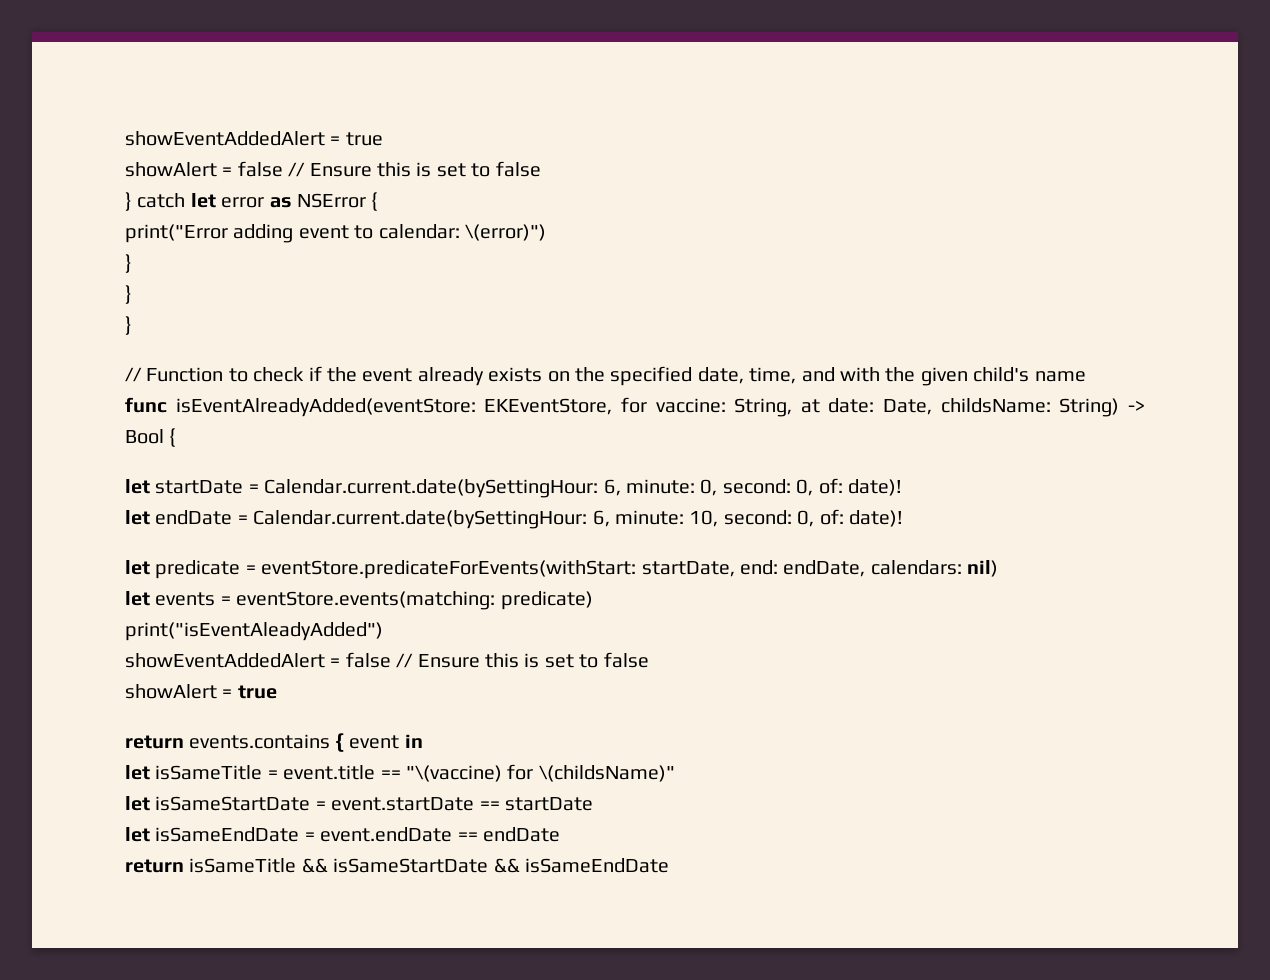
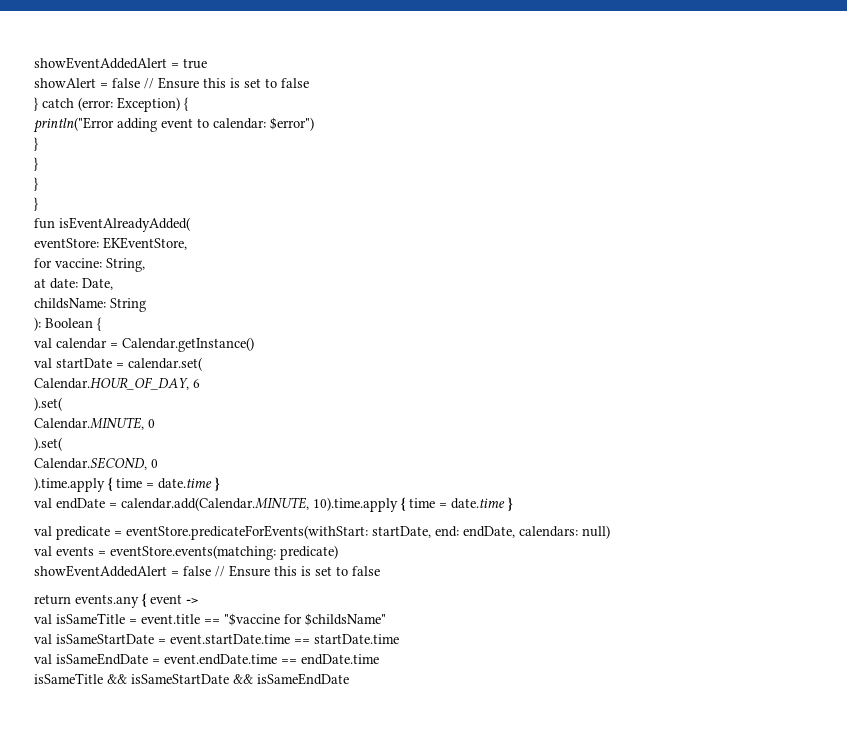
- } catch let error as NSError {
- print("Error adding event to calendar: \(error)")
+ } catch (error: Exception) {
+ println("Error adding event to calendar: $error")
  }
  }
  }
- // Function to check if the event already exists on the specified date, time, and with the given child's name
- func isEventAlreadyAdded(eventStore: EKEventStore, for vaccine: String, at date: Date, childsName: String) -> Bool {
- let startDate = Calendar.current.date(bySettingHour: 6, minute: 0, second: 0, of: date)!
- let endDate = Calendar.current.date(bySettingHour: 6, minute: 10, second: 0, of: date)!
- let predicate = eventStore.predicateForEvents(withStart: startDate, end: endDate, calendars: nil)
- let events = eventStore.events(matching: predicate)
+ }
+ fun isEventAlreadyAdded(
+ eventStore: EKEventStore,
+ for vaccine: String,
+ at date: Date,
+ childsName: String
+ ): Boolean {
+ val calendar = Calendar.getInstance()
+ val startDate = calendar.set(
+ Calendar.HOUR_OF_DAY, 6
+ ).set(
+ Calendar.MINUTE, 0
+ ).set(
+ Calendar.SECOND, 0
+ ).time.apply { time = date.time }
+ val endDate = calendar.add(Calendar.MINUTE, 10).time.apply { time = date.time }
+ val predicate = eventStore.predicateForEvents(withStart: startDate, end: endDate, calendars: null)
+ val events = eventStore.events(matching: predicate)
- print("isEventAleadyAdded")
- showAlert = true
- return events.contains { event in
- let isSameTitle = event.title == "\(vaccine) for \(childsName)"
- let isSameStartDate = event.startDate == startDate
- let isSameEndDate = event.endDate == endDate
- return isSameTitle && isSameStartDate && isSameEndDate
+ return events.any { event ->
+ val isSameTitle = event.title == "$vaccine for $childsName"
+ val isSameStartDate = event.startDate.time == startDate.time
+ val isSameEndDate = event.endDate.time == endDate.time
+ isSameTitle && isSameStartDate && isSameEndDate

